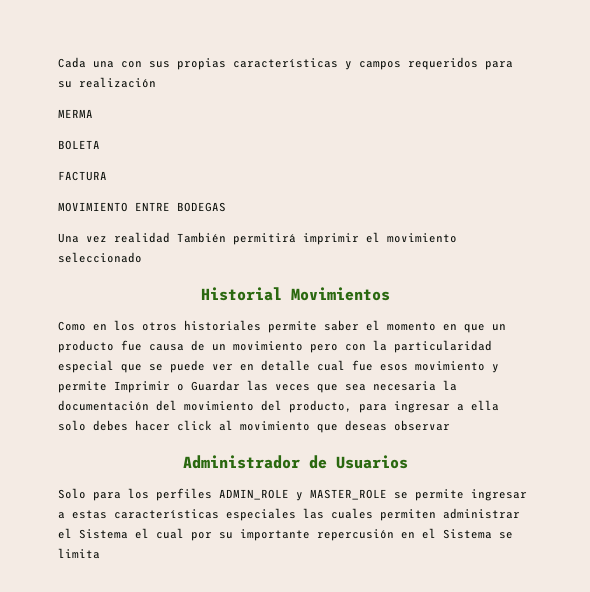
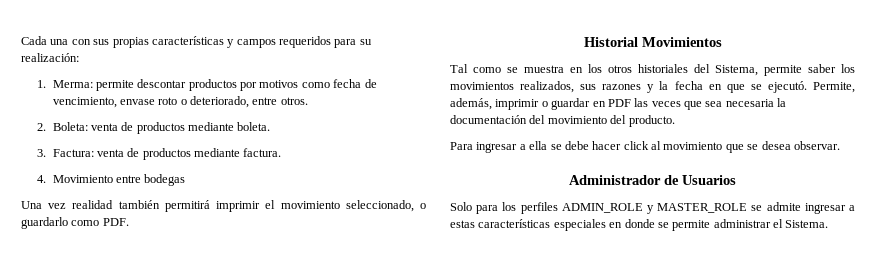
- Cada una con sus propias características y campos requeridos para su realización
- MERMA
- BOLETA
- FACTURA
- MOVIMIENTO ENTRE BODEGAS
+ Cada una con sus propias características y campos requeridos para su realización:
+ 1. Merma: permite descontar productos por motivos como fecha de vencimiento, envase roto o deteriorado, entre otros.
+ 2. Boleta: venta de productos mediante boleta.
+ 3. Factura: venta de productos mediante factura.
+ 4. Movimiento entre bodegas
- Una vez realidad También permitirá imprimir el movimiento seleccionado
+ Una vez realidad también permitirá imprimir el movimiento seleccionado, o guardarlo como PDF.
  Historial Movimientos
- Como en los otros historiales permite saber el momento en que un producto fue causa de un movimiento pero con la particularidad especial que se puede ver en detalle cual fue esos movimiento y permite Imprimir o Guardar las veces que sea necesaria la documentación del movimiento del producto, para ingresar a ella solo debes hacer click al movimiento que deseas observar
+ Tal como se muestra en los otros historiales del Sistema, permite saber los movimientos realizados, sus razones y la fecha en que se ejecutó. Permite, además, imprimir o guardar en PDF las veces que sea necesaria la documentación del movimiento del producto.
+ Para ingresar a ella se debe hacer click al movimiento que se desea observar.
- Solo para los perfiles ADMIN_ROLE y MASTER_ROLE se permite ingresar a estas características especiales las cuales permiten administrar el Sistema el cual por su importante repercusión en el Sistema se limita
+ Solo para los perfiles ADMIN_ROLE y MASTER_ROLE se admite ingresar a estas características especiales en donde se permite administrar el Sistema.

